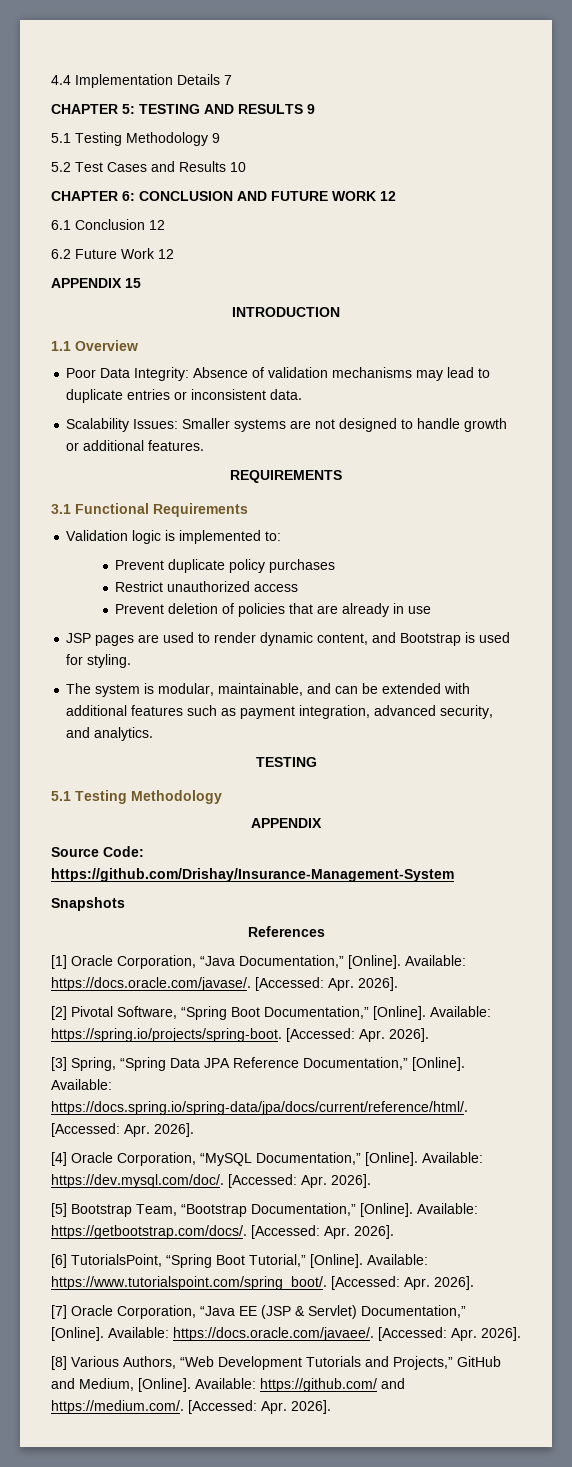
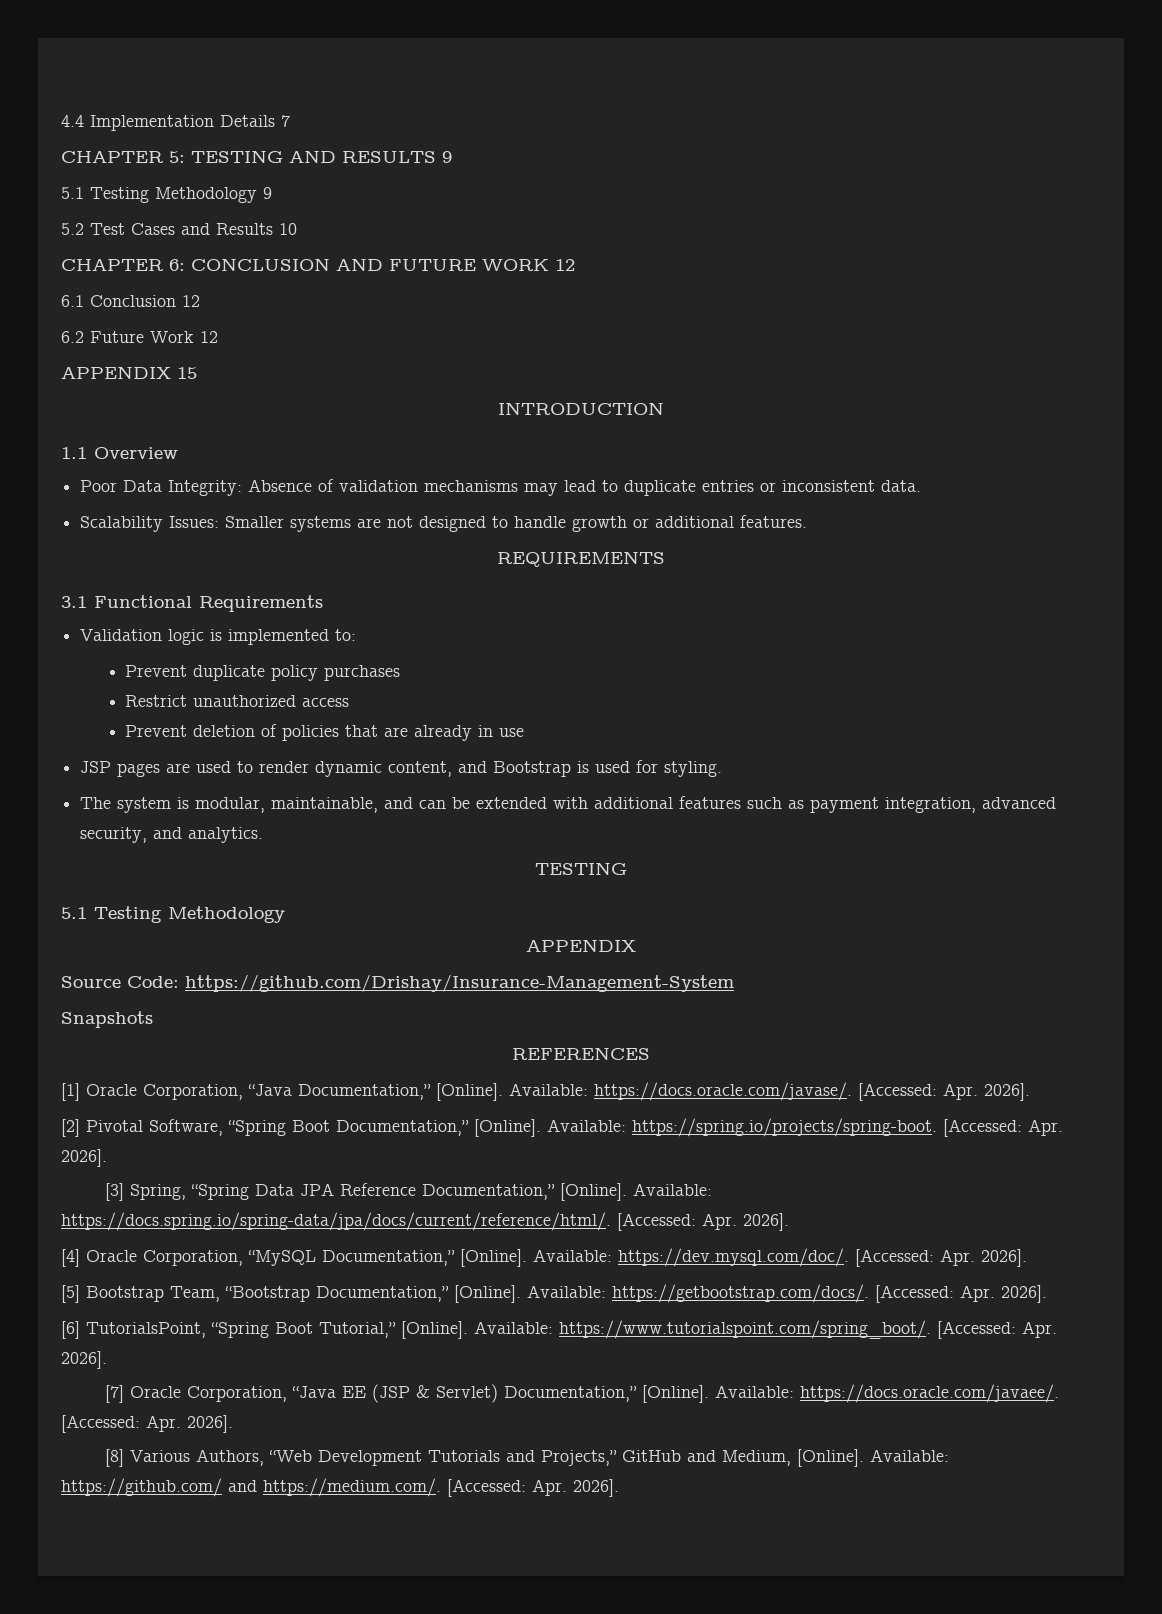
- References
+ REFERENCES

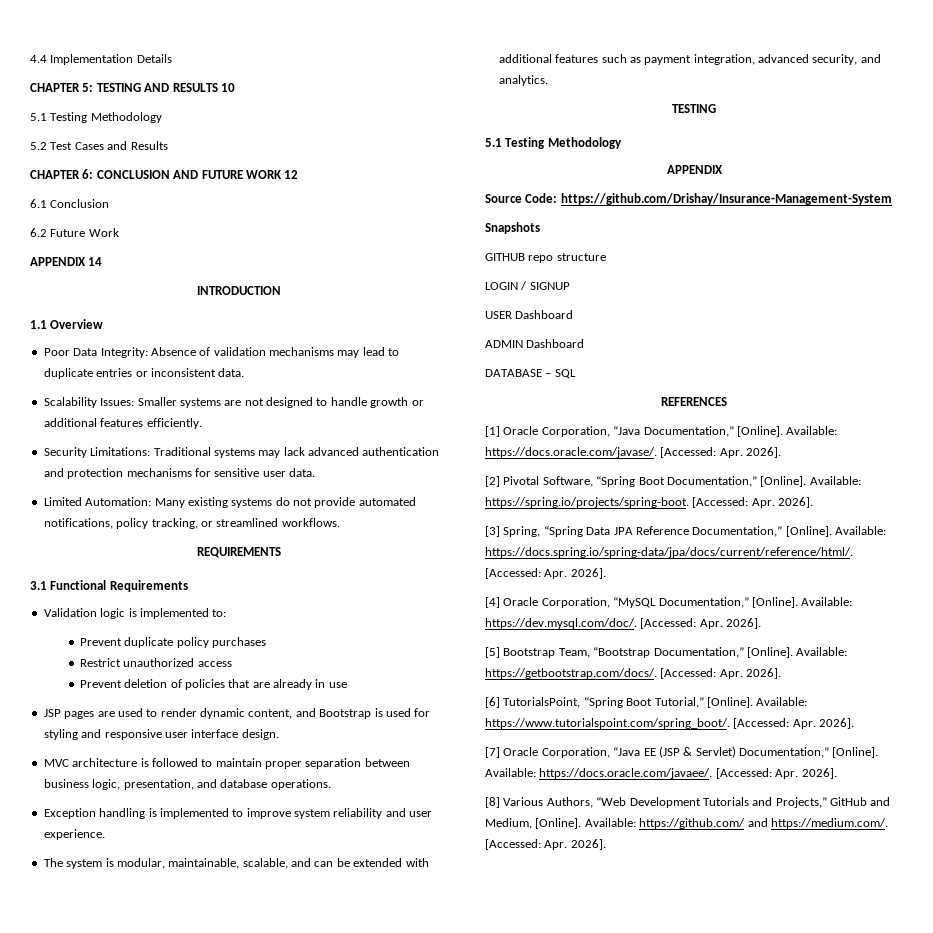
- 4.4 Implementation Details 7
+ 4.4 Implementation Details
- CHAPTER 5: TESTING AND RESULTS 9
- 5.1 Testing Methodology 9
+ CHAPTER 5: TESTING AND RESULTS 10
+ 5.1 Testing Methodology
- 5.2 Test Cases and Results 10
+ 5.2 Test Cases and Results
- 6.1 Conclusion 12
+ 6.1 Conclusion
- 6.2 Future Work 12
- APPENDIX 15
+ 6.2 Future Work
+ APPENDIX 14
- Scalability Issues: Smaller systems are not designed to handle growth or additional features.
+ Scalability Issues: Smaller systems are not designed to handle growth or additional features efficiently.
+ Security Limitations: Traditional systems may lack advanced authentication and protection mechanisms for sensitive user data.
+ Limited Automation: Many existing systems do not provide automated notifications, policy tracking, or streamlined workflows.
- JSP pages are used to render dynamic content, and Bootstrap is used for styling.
+ JSP pages are used to render dynamic content, and Bootstrap is used for styling and responsive user interface design.
+ MVC architecture is followed to maintain proper separation between business logic, presentation, and database operations.
+ Exception handling is implemented to improve system reliability and user experience.
- The system is modular, maintainable, and can be extended with additional features such as payment integration, advanced security, and analytics.
+ The system is modular, maintainable, scalable, and can be extended with additional features such as payment integration, advanced security, and analytics.
+ GITHUB repo structure
+ LOGIN / SIGNUP
+ USER Dashboard
+ ADMIN Dashboard
+ DATABASE – SQL

